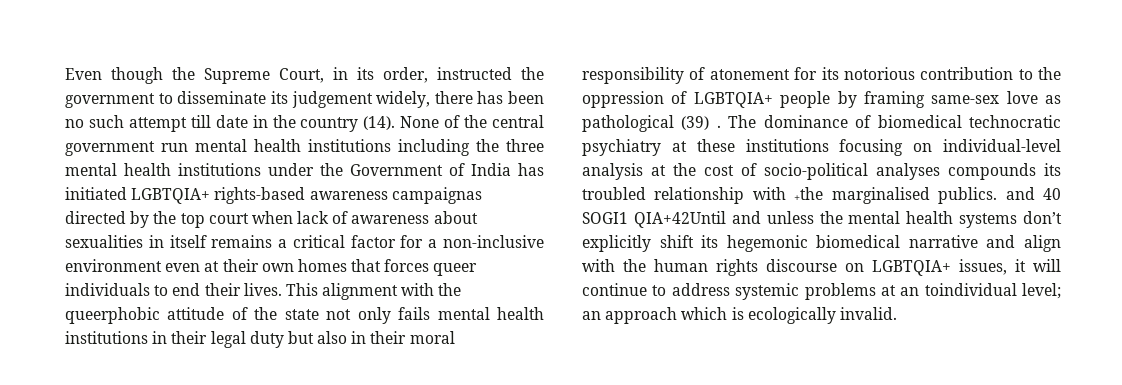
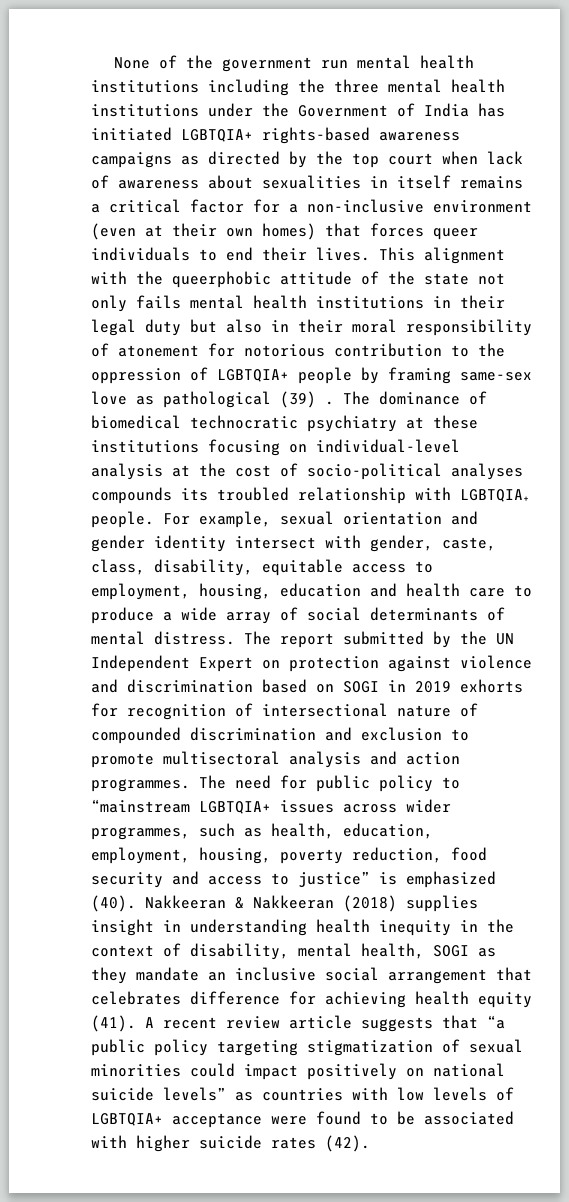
- Even though the Supreme Court, in its order, instructed the government to disseminate its judgement widely, there has been no such attempt till date in the country (14). None of the central government run mental health institutions including the three mental health institutions under the Government of India has initiated LGBTQIA+ rights-based awareness campaignas directed by the top court when lack of awareness about sexualities in itself remains a critical factor for a non-inclusive environment even at their own homes that forces queer individuals to end their lives.
+ None of the government run mental health institutions including the three mental health institutions under the Government of India has initiated LGBTQIA+ rights-based awareness campaigns as directed by the top court when lack of awareness about sexualities in itself remains a critical factor for a non-inclusive environment (even at their own homes) that forces queer individuals to end their lives.
- This alignment with the queerphobic attitude of the state not only fails mental health institutions in their legal duty but also in their moral responsibility of atonement for its notorious contribution to the oppression of LGBTQIA+ people by framing same-sex love as pathological (39) .
+ This alignment with the queerphobic attitude of the state not only fails mental health institutions in their legal duty but also in their moral responsibility of atonement for notorious contribution to the oppression of LGBTQIA+ people by framing same-sex love as pathological (39) .
- The dominance of biomedical technocratic psychiatry at these institutions focusing on individual-level analysis at the cost of socio-political analyses compounds its troubled relationship with +the marginalised publics. and 40 SOGI1 QIA+42Until and unless the mental health systems don’t explicitly shift its hegemonic biomedical narrative and align with the human rights discourse on LGBTQIA+ issues, it will continue to address systemic problems at an toindividual level; an approach which is ecologically invalid.
+ The dominance of biomedical technocratic psychiatry at these institutions focusing on individual-level analysis at the cost of socio-political analyses compounds its troubled relationship with LGBTQIA+ people. For example, sexual orientation and gender identity intersect with gender, caste, class, disability, equitable access to employment, housing, education and health care to produce a wide array of social determinants of mental distress. The report submitted by the UN Independent Expert on protection against violence and discrimination based on SOGI in 2019 exhorts for recognition of intersectional nature of compounded discrimination and exclusion to promote multisectoral analysis and action programmes. The need for public policy to “mainstream LGBTQIA+ issues across wider programmes, such as health, education, employment, housing, poverty reduction, food security and access to justice” is emphasized (40). Nakkeeran & Nakkeeran (2018) supplies insight in understanding health inequity in the context of disability, mental health, SOGI as they mandate an inclusive social arrangement that celebrates difference for achieving health equity (41). A recent review article suggests that “a public policy targeting stigmatization of sexual minorities could impact positively on national suicide levels” as countries with low levels of LGBTQIA+ acceptance were found to be associated with higher suicide rates (42).

